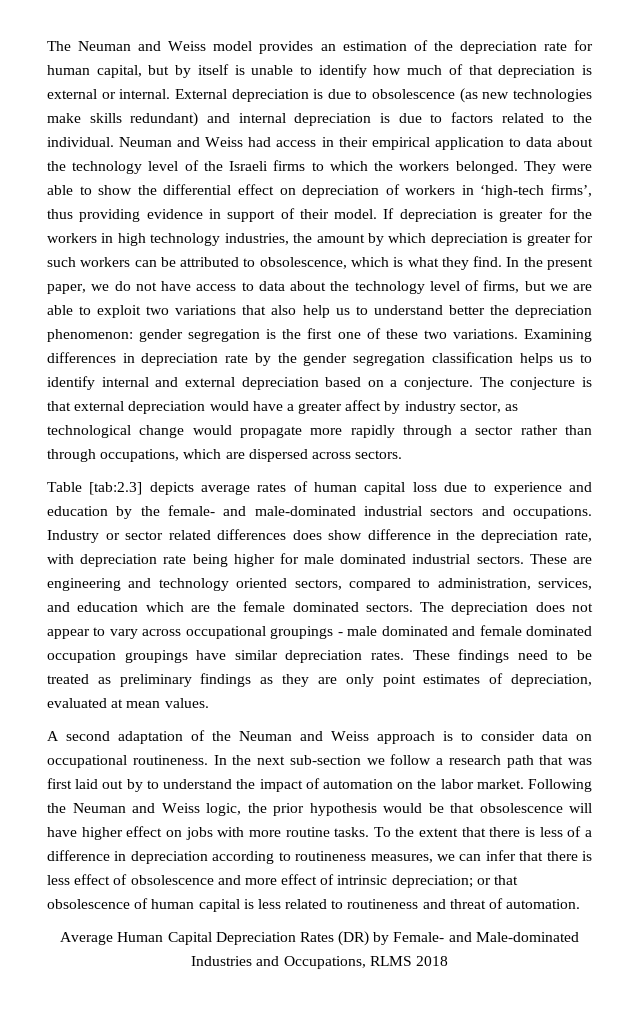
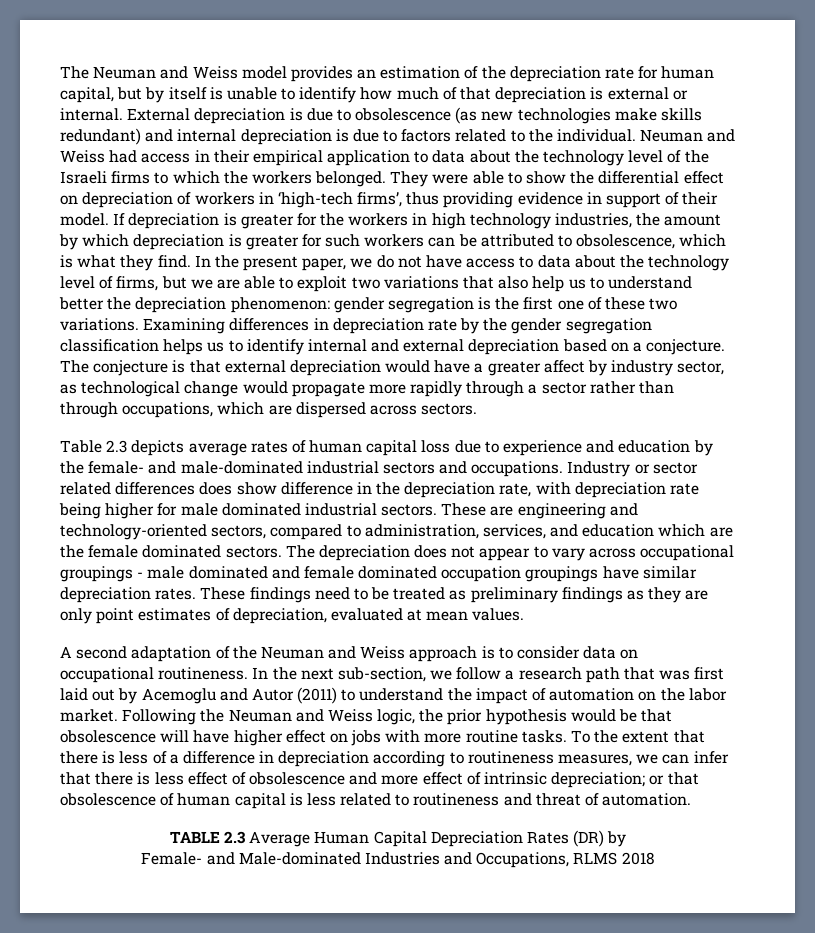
- Table [tab:2.3] depicts average rates of human capital loss due to experience and education by the female- and male-dominated industrial sectors and occupations.
+ Table 2.3 depicts average rates of human capital loss due to experience and education by the female- and male-dominated industrial sectors and occupations.
- These are engineering and technology oriented sectors, compared to administration, services, and education which are the female dominated sectors.
+ These are engineering and technology-oriented sectors, compared to administration, services, and education which are the female dominated sectors.
- In the next sub-section we follow a research path that was first laid out by to understand the impact of automation on the labor market.
+ In the next sub-section, we follow a research path that was first laid out by Acemoglu and Autor (2011) to understand the impact of automation on the labor market.
- Average Human Capital Depreciation Rates (DR) by Female- and Male-dominated Industries and Occupations, RLMS 2018
+ TABLE 2.3 Average Human Capital Depreciation Rates (DR) by
+ Female- and Male-dominated Industries and Occupations, RLMS 2018

